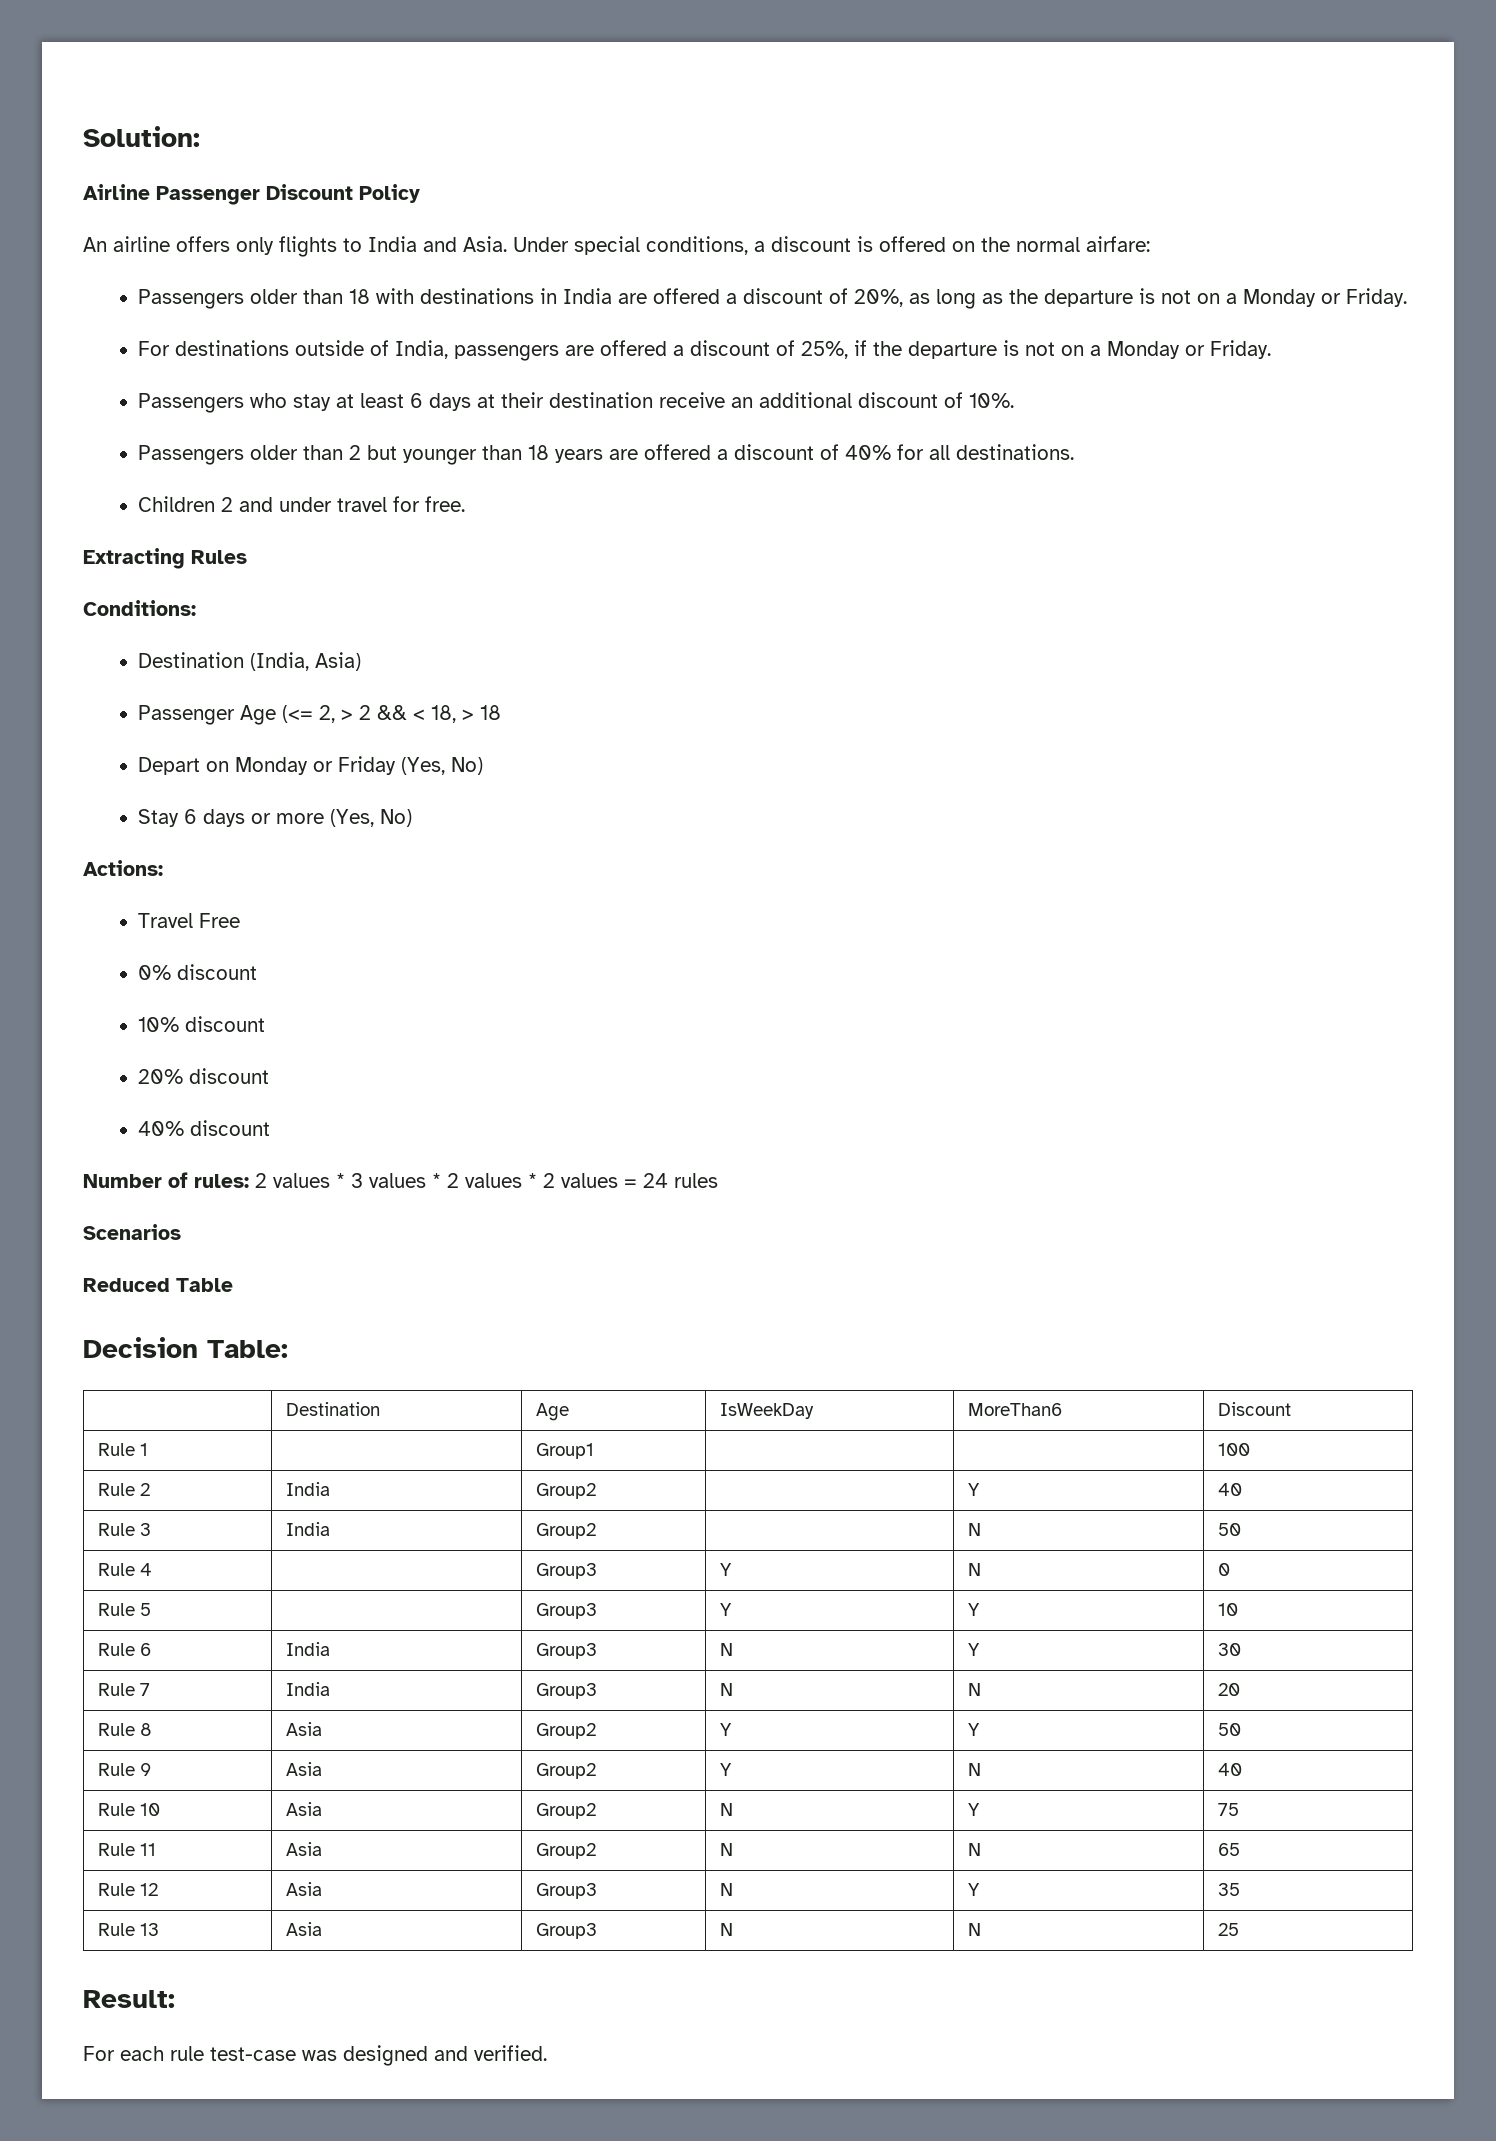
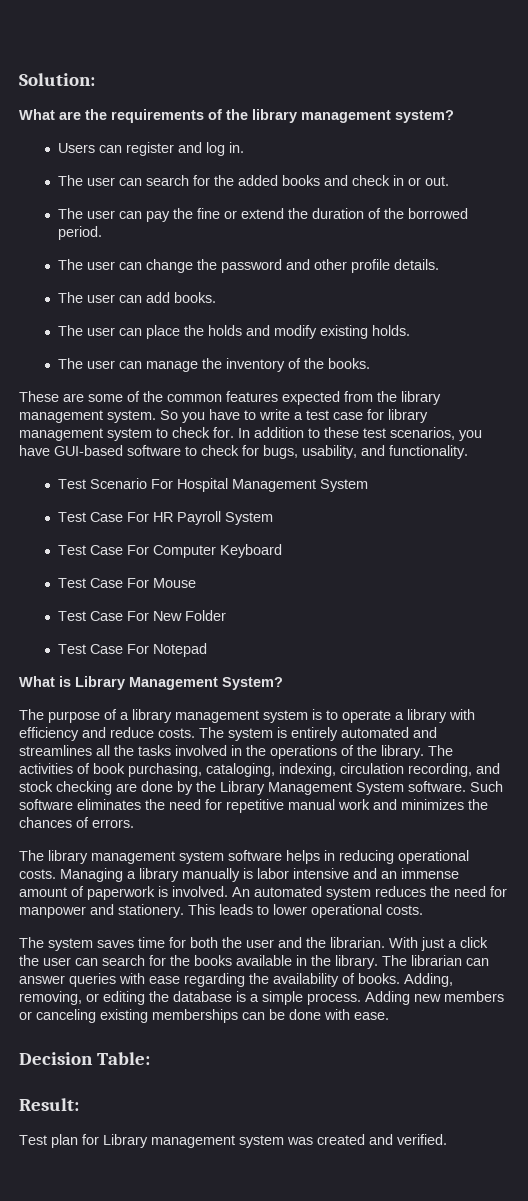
- Airline Passenger Discount Policy
- An airline offers only flights to India and Asia. Under special conditions, a discount is offered on the normal airfare:
- Passengers older than 18 with destinations in India are offered a discount of 20%, as long as the departure is not on a Monday or Friday.
- For destinations outside of India, passengers are offered a discount of 25%, if the departure is not on a Monday or Friday.
- Passengers who stay at least 6 days at their destination receive an additional discount of 10%.
- Passengers older than 2 but younger than 18 years are offered a discount of 40% for all destinations.
- Children 2 and under travel for free.
- Extracting Rules
- Conditions:
- Destination (India, Asia)
- Passenger Age (<= 2, > 2 && < 18, > 18
- Depart on Monday or Friday (Yes, No)
- Stay 6 days or more (Yes, No)
- Actions:
- Travel Free
- 0% discount
- 10% discount
- 20% discount
- 40% discount
- Number of rules: 2 values * 3 values * 2 values * 2 values = 24 rules
- Scenarios
- Reduced Table
+ What are the requirements of the library management system?
+ Users can register and log in.
+ The user can search for the added books and check in or out.
+ The user can pay the fine or extend the duration of the borrowed period.
+ The user can change the password and other profile details.
+ The user can add books.
+ The user can place the holds and modify existing holds.
+ The user can manage the inventory of the books.
+ These are some of the common features expected from the library management system. So you have to write a test case for library management system to check for. In addition to these test scenarios, you have GUI-based software to check for bugs, usability, and functionality.
+ Test Scenario For Hospital Management System
+ Test Case For HR Payroll System
+ Test Case For Computer Keyboard
+ Test Case For Mouse
+ Test Case For New Folder
+ Test Case For Notepad
+ What is Library Management System?
+ The purpose of a library management system is to operate a library with efficiency and reduce costs. The system is entirely automated and streamlines all the tasks involved in the operations of the library. The activities of book purchasing, cataloging, indexing, circulation recording, and stock checking are done by the Library Management System software. Such software eliminates the need for repetitive manual work and minimizes the chances of errors.
+ The library management system software helps in reducing operational costs. Managing a library manually is labor intensive and an immense amount of paperwork is involved. An automated system reduces the need for manpower and stationery. This leads to lower operational costs.
+ The system saves time for both the user and the librarian. With just a click the user can search for the books available in the library. The librarian can answer queries with ease regarding the availability of books. Adding, removing, or editing the database is a simple process. Adding new members or canceling existing memberships can be done with ease.
  Decision Table:
- | Destination | Age | IsWeekDay | MoreThan6 | Discount
- Rule 1 | | Group1 | | | 100
- Rule 2 | India | Group2 | | Y | 40
- Rule 3 | India | Group2 | | N | 50
- Rule 4 | | Group3 | Y | N | 0
- Rule 5 | | Group3 | Y | Y | 10
- Rule 6 | India | Group3 | N | Y | 30
- Rule 7 | India | Group3 | N | N | 20
- Rule 8 | Asia | Group2 | Y | Y | 50
- Rule 9 | Asia | Group2 | Y | N | 40
- Rule 10 | Asia | Group2 | N | Y | 75
- Rule 11 | Asia | Group2 | N | N | 65
- Rule 12 | Asia | Group3 | N | Y | 35
- Rule 13 | Asia | Group3 | N | N | 25
  Result:
- For each rule test-case was designed and verified.
+ Test plan for Library management system was created and verified.

